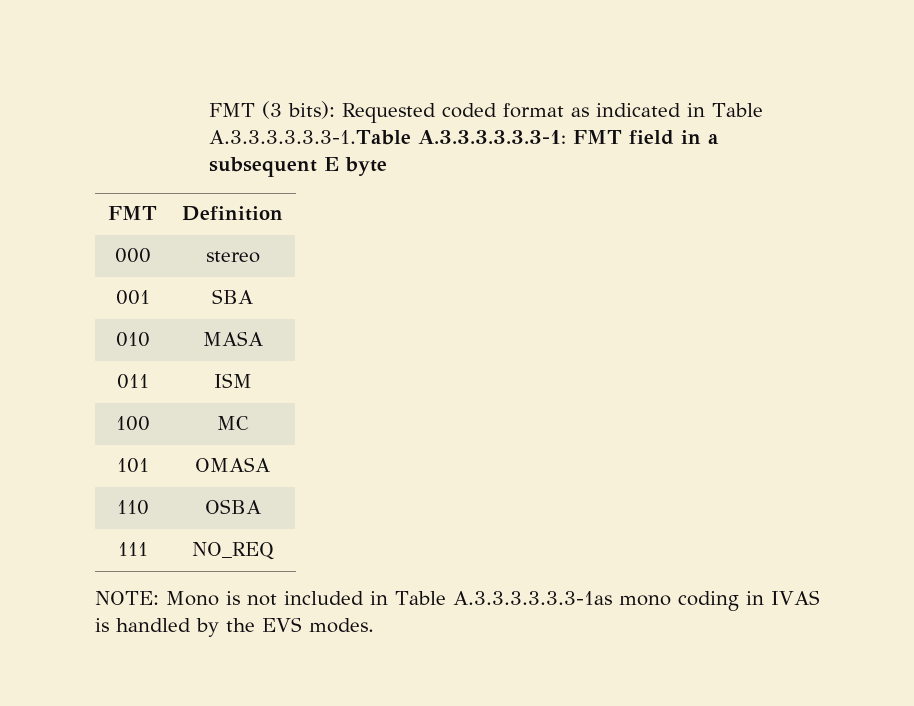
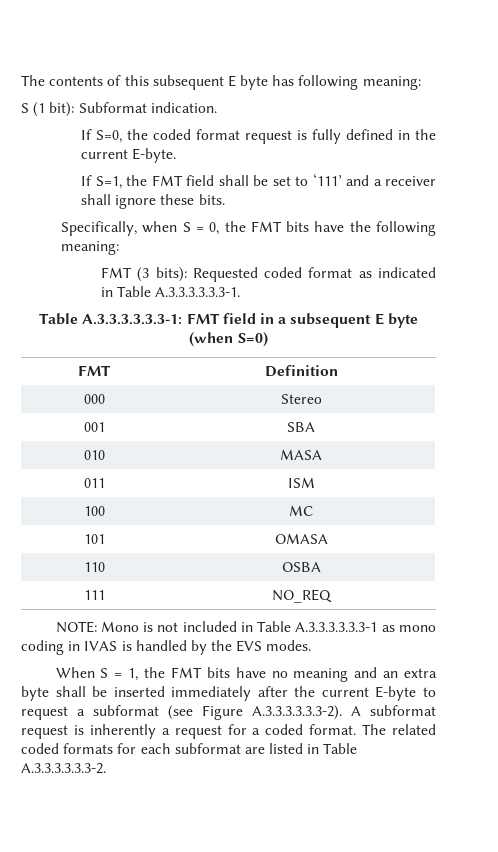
+ The contents of this subsequent E byte has following meaning:
+ S (1 bit): Subformat indication.
+ If S=0, the coded format request is fully defined in the current E-byte.
+ If S=1, the FMT field shall be set to ‘111’ and a receiver shall ignore these bits.
+ Specifically, when S = 0, the FMT bits have the following meaning:
- FMT (3 bits): Requested coded format as indicated in Table A.3.3.3.3.3.3-1.Table A.3.3.3.3.3.3-1: FMT field in a subsequent E byte
+ FMT (3 bits): Requested coded format as indicated in Table A.3.3.3.3.3.3-1.
+ Table A.3.3.3.3.3.3-1: FMT field in a subsequent E byte (when S=0)
- 000 | stereo
+ 000 | Stereo
- NOTE: Mono is not included in Table A.3.3.3.3.3.3-1as mono coding in IVAS is handled by the EVS modes.
+ NOTE: Mono is not included in Table A.3.3.3.3.3.3-1 as mono coding in IVAS is handled by the EVS modes.
+ When S = 1, the FMT bits have no meaning and an extra byte shall be inserted immediately after the current E-byte to request a subformat (see Figure A.3.3.3.3.3.3-2). A subformat request is inherently a request for a coded format. The related coded formats for each subformat are listed in Table A.3.3.3.3.3.3-2.

